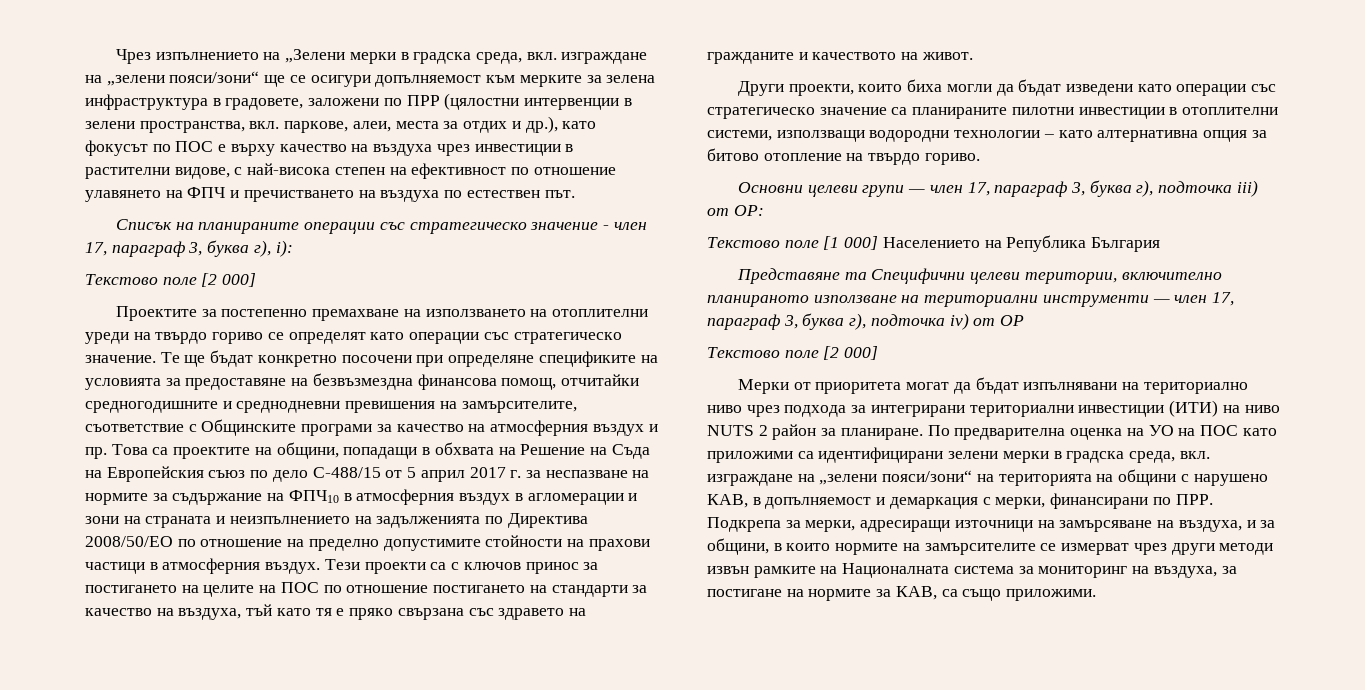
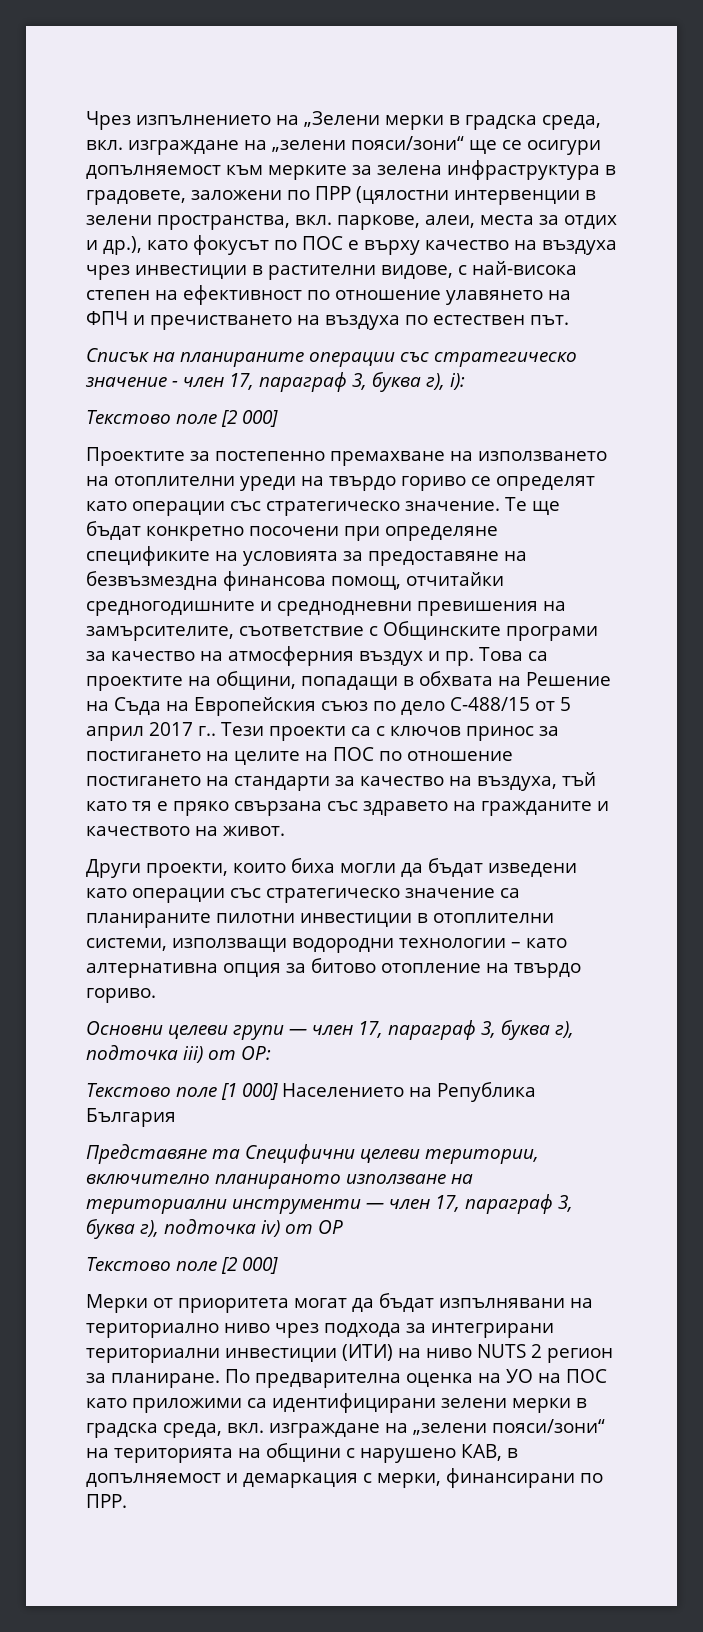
- Това са проектите на общини, попадащи в обхвата на Решение на Съда на Европейския съюз по дело C-488/15 от 5 април 2017 г. за неспазване на нормите за съдържание на ФПЧ10 в атмосферния въздух в агломерации и зони на страната и неизпълнението на задълженията по Директива 2008/50/ЕО по отношение на пределно допустимите стойности на прахови частици в атмосферния въздух.
+ Това са проектите на общини, попадащи в обхвата на Решение на Съда на Европейския съюз по дело C-488/15 от 5 април 2017 г..
- Мерки от приоритета могат да бъдат изпълнявани на териториално ниво чрез подхода за интегрирани териториални инвестиции (ИТИ) на ниво NUTS 2 район за планиране.
+ Мерки от приоритета могат да бъдат изпълнявани на териториално ниво чрез подхода за интегрирани териториални инвестиции (ИТИ) на ниво NUTS 2 регион за планиране.
- По предварителна оценка на УО на ПОС като приложими са идентифицирани зелени мерки в градска среда, вкл. изграждане на „зелени пояси/зони“ на територията на общини с нарушено КАВ, в допълняемост и демаркация с мерки, финансирани по ПРР. Подкрепа за мерки, адресиращи източници на замърсяване на въздуха, и за общини, в които нормите на замърсителите се измерват чрез други методи извън рамките на Националната система за мониторинг на въздуха, за постигане на нормите за КАВ, са също приложими.
+ По предварителна оценка на УО на ПОС като приложими са идентифицирани зелени мерки в градска среда, вкл. изграждане на „зелени пояси/зони“ на територията на общини с нарушено КАВ, в допълняемост и демаркация с мерки, финансирани по ПРР.

